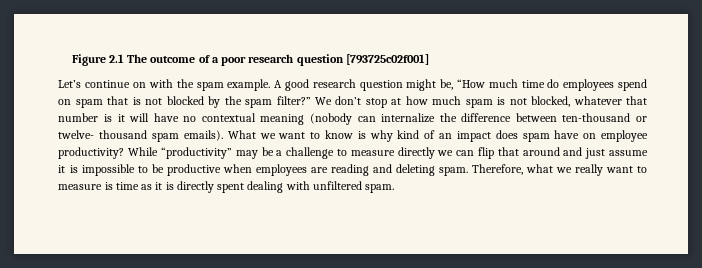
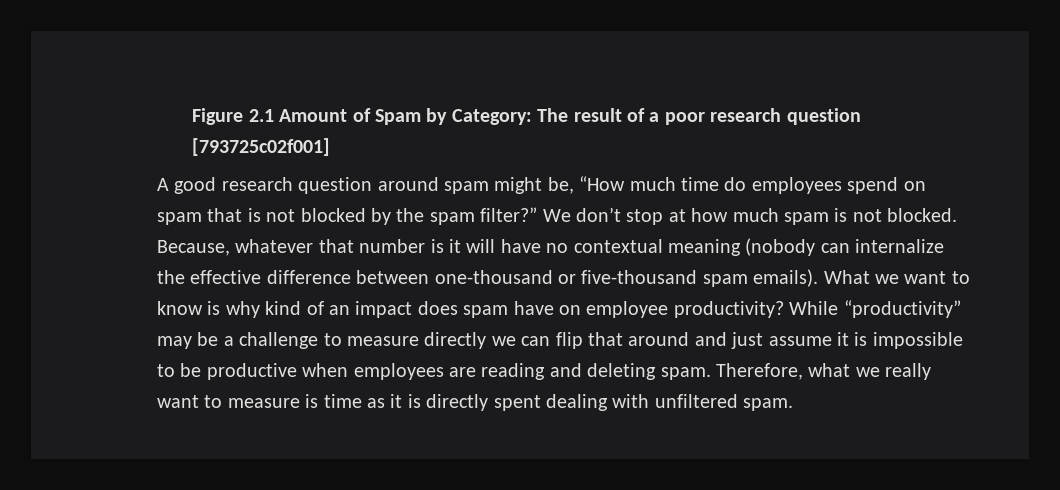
- Figure 2.1 The outcome of a poor research question [793725c02f001]
+ Figure 2.1 Amount of Spam by Category: The result of a poor research question [793725c02f001]
- Let’s continue on with the spam example. A good research question might be, “How much time do employees spend on spam that is not blocked by the spam filter?”
+ A good research question around spam might be, “How much time do employees spend on spam that is not blocked by the spam filter?”
- We don’t stop at how much spam is not blocked, whatever that number is it will have no contextual meaning (nobody can internalize the difference between ten-thousand or twelve- thousand spam emails).
+ We don’t stop at how much spam is not blocked. Because, whatever that number is it will have no contextual meaning (nobody can internalize the effective difference between one-thousand or five-thousand spam emails).

